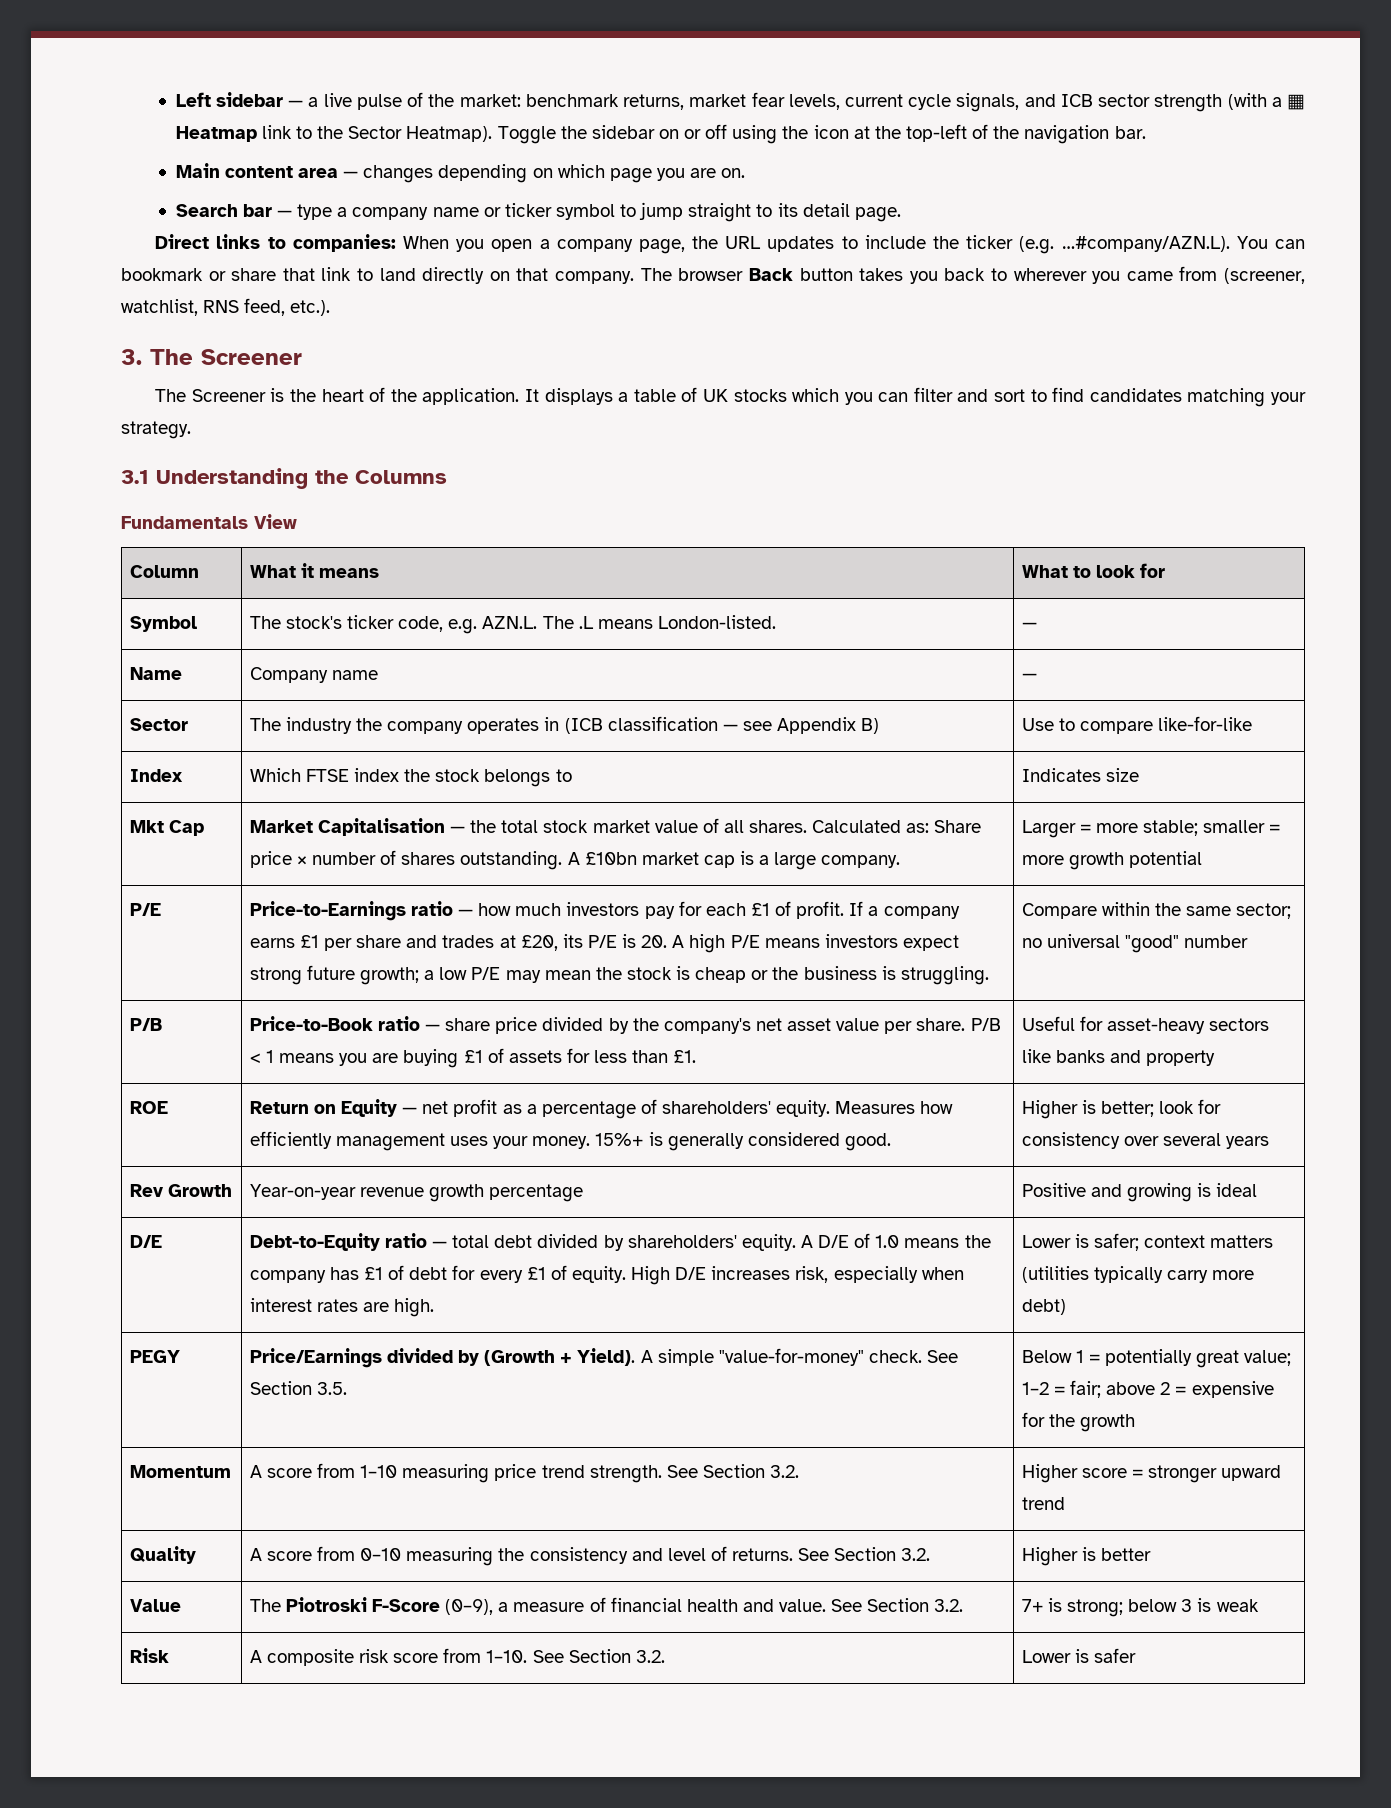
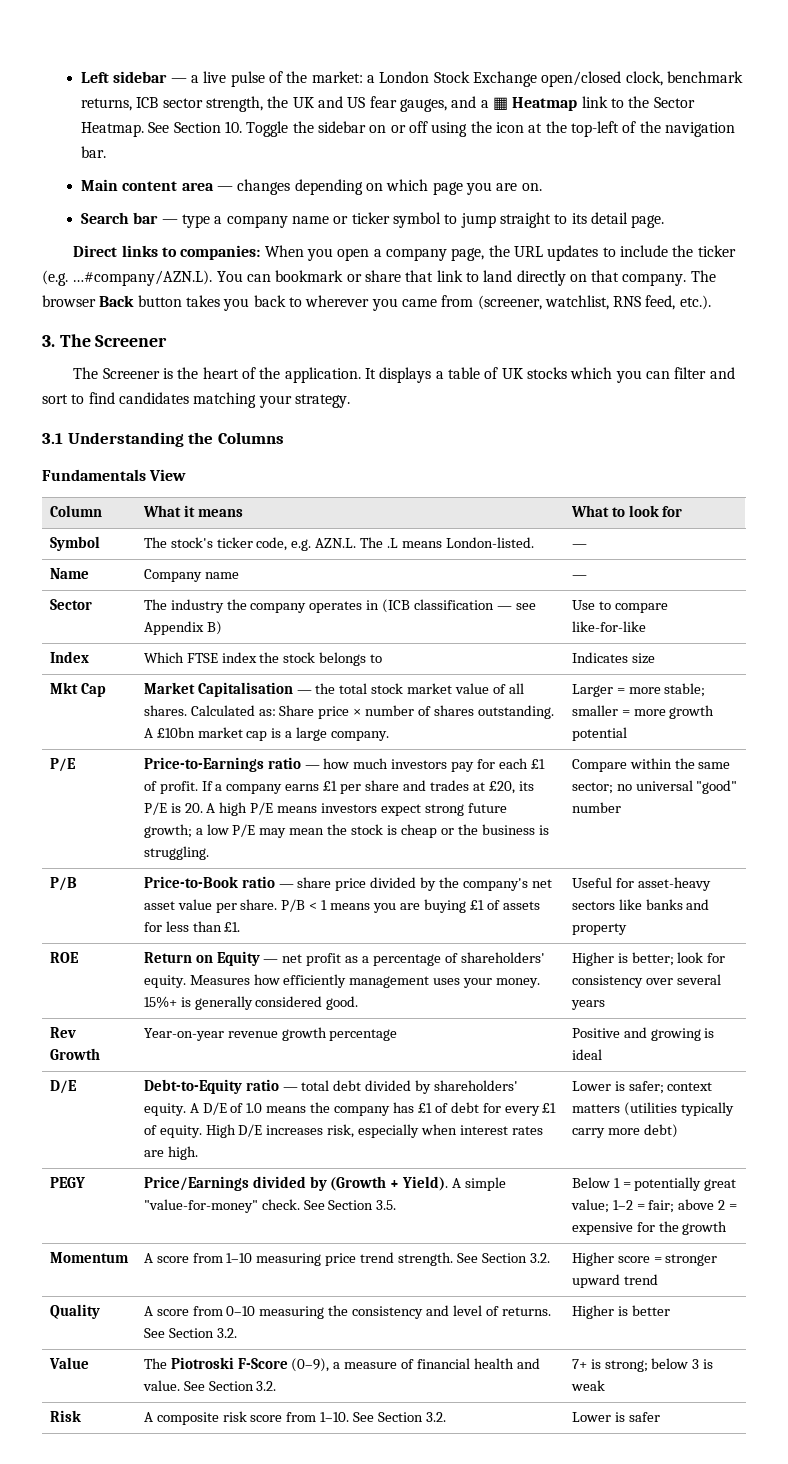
- Left sidebar — a live pulse of the market: benchmark returns, market fear levels, current cycle signals, and ICB sector strength (with a ▦ Heatmap link to the Sector Heatmap). Toggle the sidebar on or off using the icon at the top-left of the navigation bar.
+ Left sidebar — a live pulse of the market: a London Stock Exchange open/closed clock, benchmark returns, ICB sector strength, the UK and US fear gauges, and a ▦ Heatmap link to the Sector Heatmap. See Section 10. Toggle the sidebar on or off using the icon at the top-left of the navigation bar.

